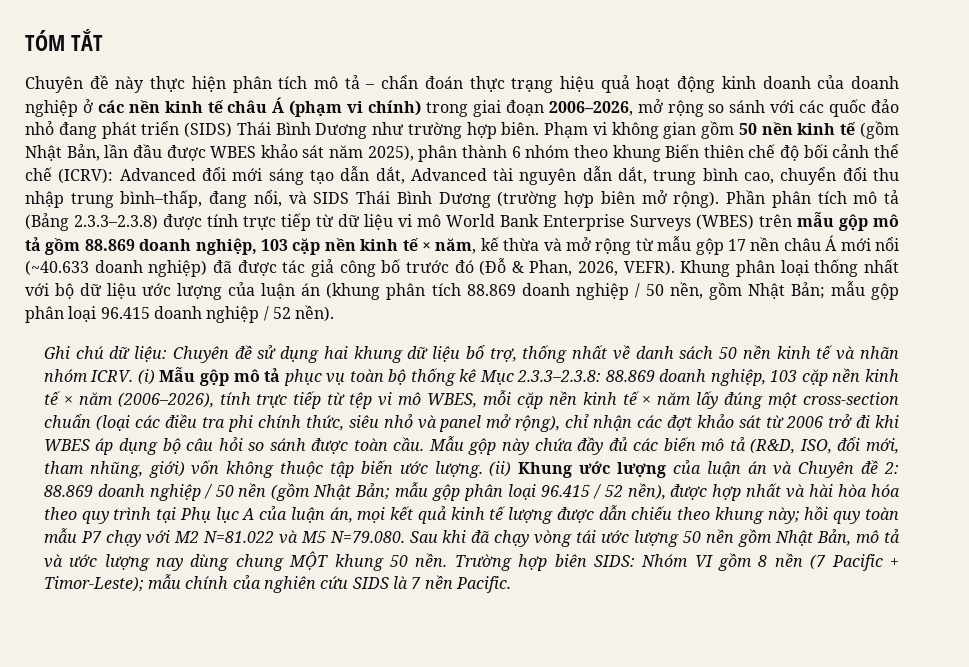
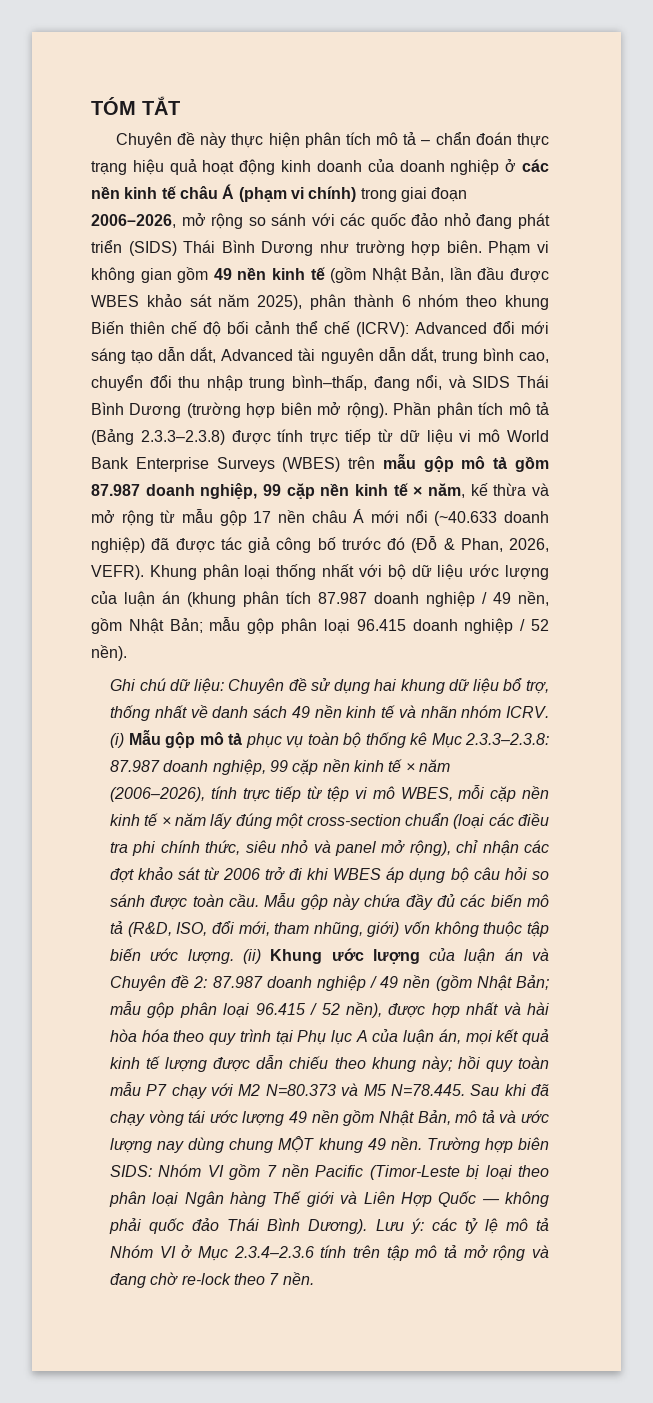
- Phạm vi không gian gồm 50 nền kinh tế (gồm Nhật Bản, lần đầu được WBES khảo sát năm 2025), phân thành 6 nhóm theo khung Biến thiên chế độ bối cảnh thể chế (ICRV):
+ Phạm vi không gian gồm 49 nền kinh tế (gồm Nhật Bản, lần đầu được WBES khảo sát năm 2025), phân thành 6 nhóm theo khung Biến thiên chế độ bối cảnh thể chế (ICRV):
- Phần phân tích mô tả (Bảng 2.3.3–2.3.8) được tính trực tiếp từ dữ liệu vi mô World Bank Enterprise Surveys (WBES) trên mẫu gộp mô tả gồm 88.869 doanh nghiệp, 103 cặp nền kinh tế × năm, kế thừa và mở rộng từ mẫu gộp 17 nền châu Á mới nổi (~40.633 doanh nghiệp) đã được tác giả công bố trước đó (Đỗ & Phan, 2026, VEFR).
+ Phần phân tích mô tả (Bảng 2.3.3–2.3.8) được tính trực tiếp từ dữ liệu vi mô World Bank Enterprise Surveys (WBES) trên mẫu gộp mô tả gồm 87.987 doanh nghiệp, 99 cặp nền kinh tế × năm, kế thừa và mở rộng từ mẫu gộp 17 nền châu Á mới nổi (~40.633 doanh nghiệp) đã được tác giả công bố trước đó (Đỗ & Phan, 2026, VEFR).
- Khung phân loại thống nhất với bộ dữ liệu ước lượng của luận án (khung phân tích 88.869 doanh nghiệp / 50 nền, gồm Nhật Bản; mẫu gộp phân loại 96.415 doanh nghiệp / 52 nền).
+ Khung phân loại thống nhất với bộ dữ liệu ước lượng của luận án (khung phân tích 87.987 doanh nghiệp / 49 nền, gồm Nhật Bản; mẫu gộp phân loại 96.415 doanh nghiệp / 52 nền).
- Ghi chú dữ liệu: Chuyên đề sử dụng hai khung dữ liệu bổ trợ, thống nhất về danh sách 50 nền kinh tế và nhãn nhóm ICRV.
+ Ghi chú dữ liệu: Chuyên đề sử dụng hai khung dữ liệu bổ trợ, thống nhất về danh sách 49 nền kinh tế và nhãn nhóm ICRV.
- 88.869 doanh nghiệp, 103 cặp nền kinh tế × năm (2006–2026), tính trực tiếp từ tệp vi mô WBES, mỗi cặp nền kinh tế × năm lấy đúng một cross-section chuẩn (loại các điều tra phi chính thức, siêu nhỏ và panel mở rộng), chỉ nhận các đợt khảo sát từ 2006 trở đi khi WBES áp dụng bộ câu hỏi so sánh được toàn cầu.
+ 87.987 doanh nghiệp, 99 cặp nền kinh tế × năm (2006–2026), tính trực tiếp từ tệp vi mô WBES, mỗi cặp nền kinh tế × năm lấy đúng một cross-section chuẩn (loại các điều tra phi chính thức, siêu nhỏ và panel mở rộng), chỉ nhận các đợt khảo sát từ 2006 trở đi khi WBES áp dụng bộ câu hỏi so sánh được toàn cầu.
- 88.869 doanh nghiệp / 50 nền (gồm Nhật Bản;
+ 87.987 doanh nghiệp / 49 nền (gồm Nhật Bản;
- hồi quy toàn mẫu P7 chạy với M2 N=81.022 và M5 N=79.080. Sau khi đã chạy vòng tái ước lượng 50 nền gồm Nhật Bản, mô tả và ước lượng nay dùng chung MỘT khung 50 nền.
+ hồi quy toàn mẫu P7 chạy với M2 N=80.373 và M5 N=78.445. Sau khi đã chạy vòng tái ước lượng 49 nền gồm Nhật Bản, mô tả và ước lượng nay dùng chung MỘT khung 49 nền.
- Trường hợp biên SIDS: Nhóm VI gồm 8 nền (7 Pacific + Timor-Leste); mẫu chính của nghiên cứu SIDS là 7 nền Pacific.
+ Trường hợp biên SIDS: Nhóm VI gồm 7 nền Pacific (Timor-Leste bị loại theo phân loại Ngân hàng Thế giới và Liên Hợp Quốc — không phải quốc đảo Thái Bình Dương). Lưu ý: các tỷ lệ mô tả Nhóm VI ở Mục 2.3.4–2.3.6 tính trên tập mô tả mở rộng và đang chờ re-lock theo 7 nền.

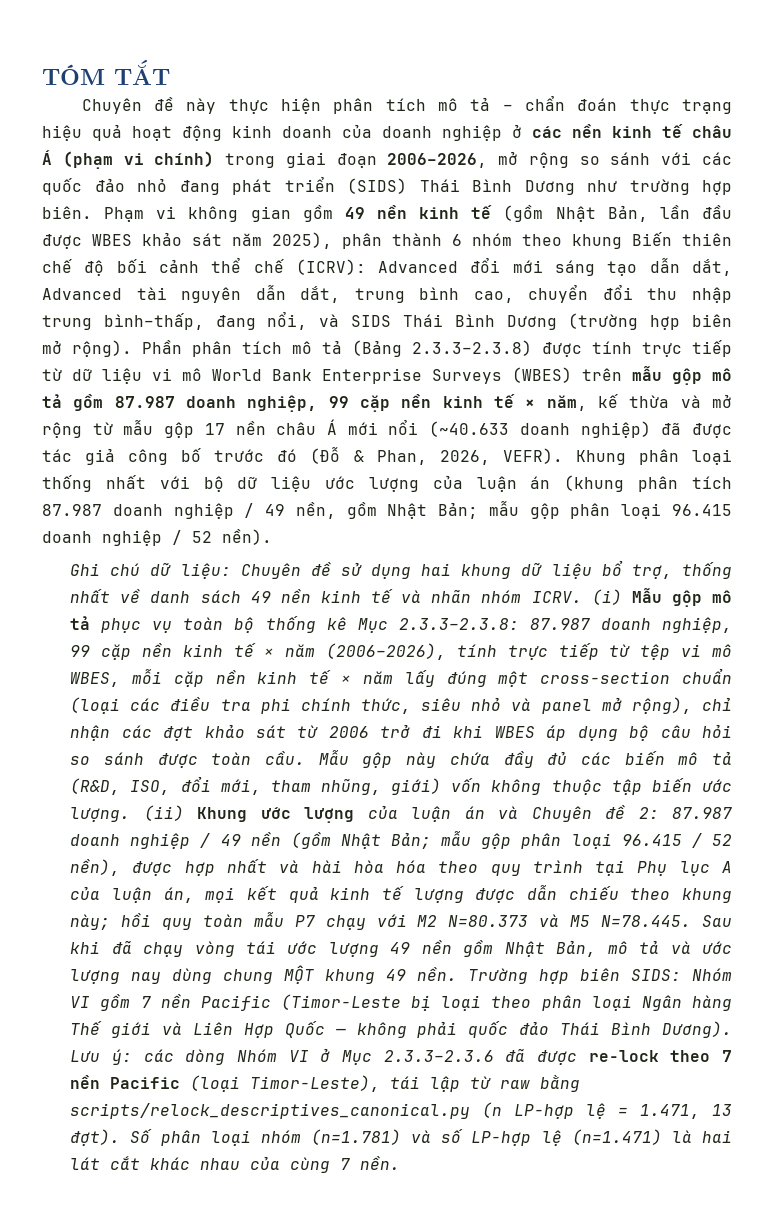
- Lưu ý: các tỷ lệ mô tả Nhóm VI ở Mục 2.3.4–2.3.6 tính trên tập mô tả mở rộng và đang chờ re-lock theo 7 nền.
+ Lưu ý: các dòng Nhóm VI ở Mục 2.3.3–2.3.6 đã được re-lock theo 7 nền Pacific (loại Timor-Leste), tái lập từ raw bằng scripts/relock_descriptives_canonical.py (n LP-hợp lệ = 1.471, 13 đợt). Số phân loại nhóm (n=1.781) và số LP-hợp lệ (n=1.471) là hai lát cắt khác nhau của cùng 7 nền.

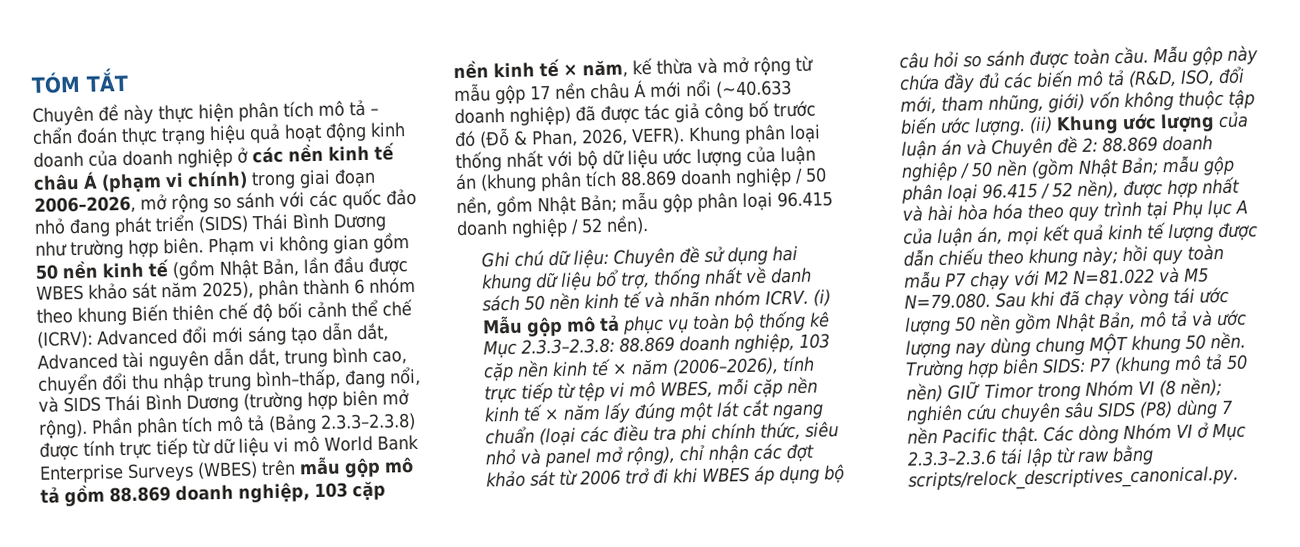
- Phạm vi không gian gồm 49 nền kinh tế (gồm Nhật Bản, lần đầu được WBES khảo sát năm 2025), phân thành 6 nhóm theo khung Biến thiên chế độ bối cảnh thể chế (ICRV):
+ Phạm vi không gian gồm 50 nền kinh tế (gồm Nhật Bản, lần đầu được WBES khảo sát năm 2025), phân thành 6 nhóm theo khung Biến thiên chế độ bối cảnh thể chế (ICRV):
- Phần phân tích mô tả (Bảng 2.3.3–2.3.8) được tính trực tiếp từ dữ liệu vi mô World Bank Enterprise Surveys (WBES) trên mẫu gộp mô tả gồm 87.987 doanh nghiệp, 99 cặp nền kinh tế × năm, kế thừa và mở rộng từ mẫu gộp 17 nền châu Á mới nổi (~40.633 doanh nghiệp) đã được tác giả công bố trước đó (Đỗ & Phan, 2026, VEFR).
+ Phần phân tích mô tả (Bảng 2.3.3–2.3.8) được tính trực tiếp từ dữ liệu vi mô World Bank Enterprise Surveys (WBES) trên mẫu gộp mô tả gồm 88.869 doanh nghiệp, 103 cặp nền kinh tế × năm, kế thừa và mở rộng từ mẫu gộp 17 nền châu Á mới nổi (~40.633 doanh nghiệp) đã được tác giả công bố trước đó (Đỗ & Phan, 2026, VEFR).
- Khung phân loại thống nhất với bộ dữ liệu ước lượng của luận án (khung phân tích 87.987 doanh nghiệp / 49 nền, gồm Nhật Bản; mẫu gộp phân loại 96.415 doanh nghiệp / 52 nền).
+ Khung phân loại thống nhất với bộ dữ liệu ước lượng của luận án (khung phân tích 88.869 doanh nghiệp / 50 nền, gồm Nhật Bản; mẫu gộp phân loại 96.415 doanh nghiệp / 52 nền).
- Ghi chú dữ liệu: Chuyên đề sử dụng hai khung dữ liệu bổ trợ, thống nhất về danh sách 49 nền kinh tế và nhãn nhóm ICRV.
+ Ghi chú dữ liệu: Chuyên đề sử dụng hai khung dữ liệu bổ trợ, thống nhất về danh sách 50 nền kinh tế và nhãn nhóm ICRV.
- 87.987 doanh nghiệp, 99 cặp nền kinh tế × năm (2006–2026), tính trực tiếp từ tệp vi mô WBES, mỗi cặp nền kinh tế × năm lấy đúng một cross-section chuẩn (loại các điều tra phi chính thức, siêu nhỏ và panel mở rộng), chỉ nhận các đợt khảo sát từ 2006 trở đi khi WBES áp dụng bộ câu hỏi so sánh được toàn cầu.
+ 88.869 doanh nghiệp, 103 cặp nền kinh tế × năm (2006–2026), tính trực tiếp từ tệp vi mô WBES, mỗi cặp nền kinh tế × năm lấy đúng một lát cắt ngang chuẩn (loại các điều tra phi chính thức, siêu nhỏ và panel mở rộng), chỉ nhận các đợt khảo sát từ 2006 trở đi khi WBES áp dụng bộ câu hỏi so sánh được toàn cầu.
- 87.987 doanh nghiệp / 49 nền (gồm Nhật Bản;
+ 88.869 doanh nghiệp / 50 nền (gồm Nhật Bản;
- hồi quy toàn mẫu P7 chạy với M2 N=80.373 và M5 N=78.445. Sau khi đã chạy vòng tái ước lượng 49 nền gồm Nhật Bản, mô tả và ước lượng nay dùng chung MỘT khung 49 nền.
+ hồi quy toàn mẫu P7 chạy với M2 N=81.022 và M5 N=79.080. Sau khi đã chạy vòng tái ước lượng 50 nền gồm Nhật Bản, mô tả và ước lượng nay dùng chung MỘT khung 50 nền.
- Trường hợp biên SIDS: Nhóm VI gồm 7 nền Pacific (Timor-Leste bị loại theo phân loại Ngân hàng Thế giới và Liên Hợp Quốc — không phải quốc đảo Thái Bình Dương). Lưu ý: các dòng Nhóm VI ở Mục 2.3.3–2.3.6 đã được re-lock theo 7 nền Pacific (loại Timor-Leste), tái lập từ raw bằng scripts/relock_descriptives_canonical.py (n LP-hợp lệ = 1.471, 13 đợt). Số phân loại nhóm (n=1.781) và số LP-hợp lệ (n=1.471) là hai lát cắt khác nhau của cùng 7 nền.
+ Trường hợp biên SIDS: P7 (khung mô tả 50 nền) GIỮ Timor trong Nhóm VI (8 nền); nghiên cứu chuyên sâu SIDS (P8) dùng 7 nền Pacific thật. Các dòng Nhóm VI ở Mục 2.3.3–2.3.6 tái lập từ raw bằng scripts/relock_descriptives_canonical.py.

